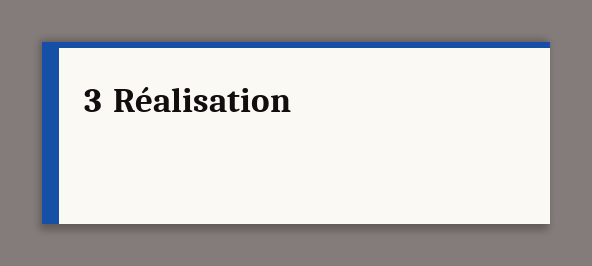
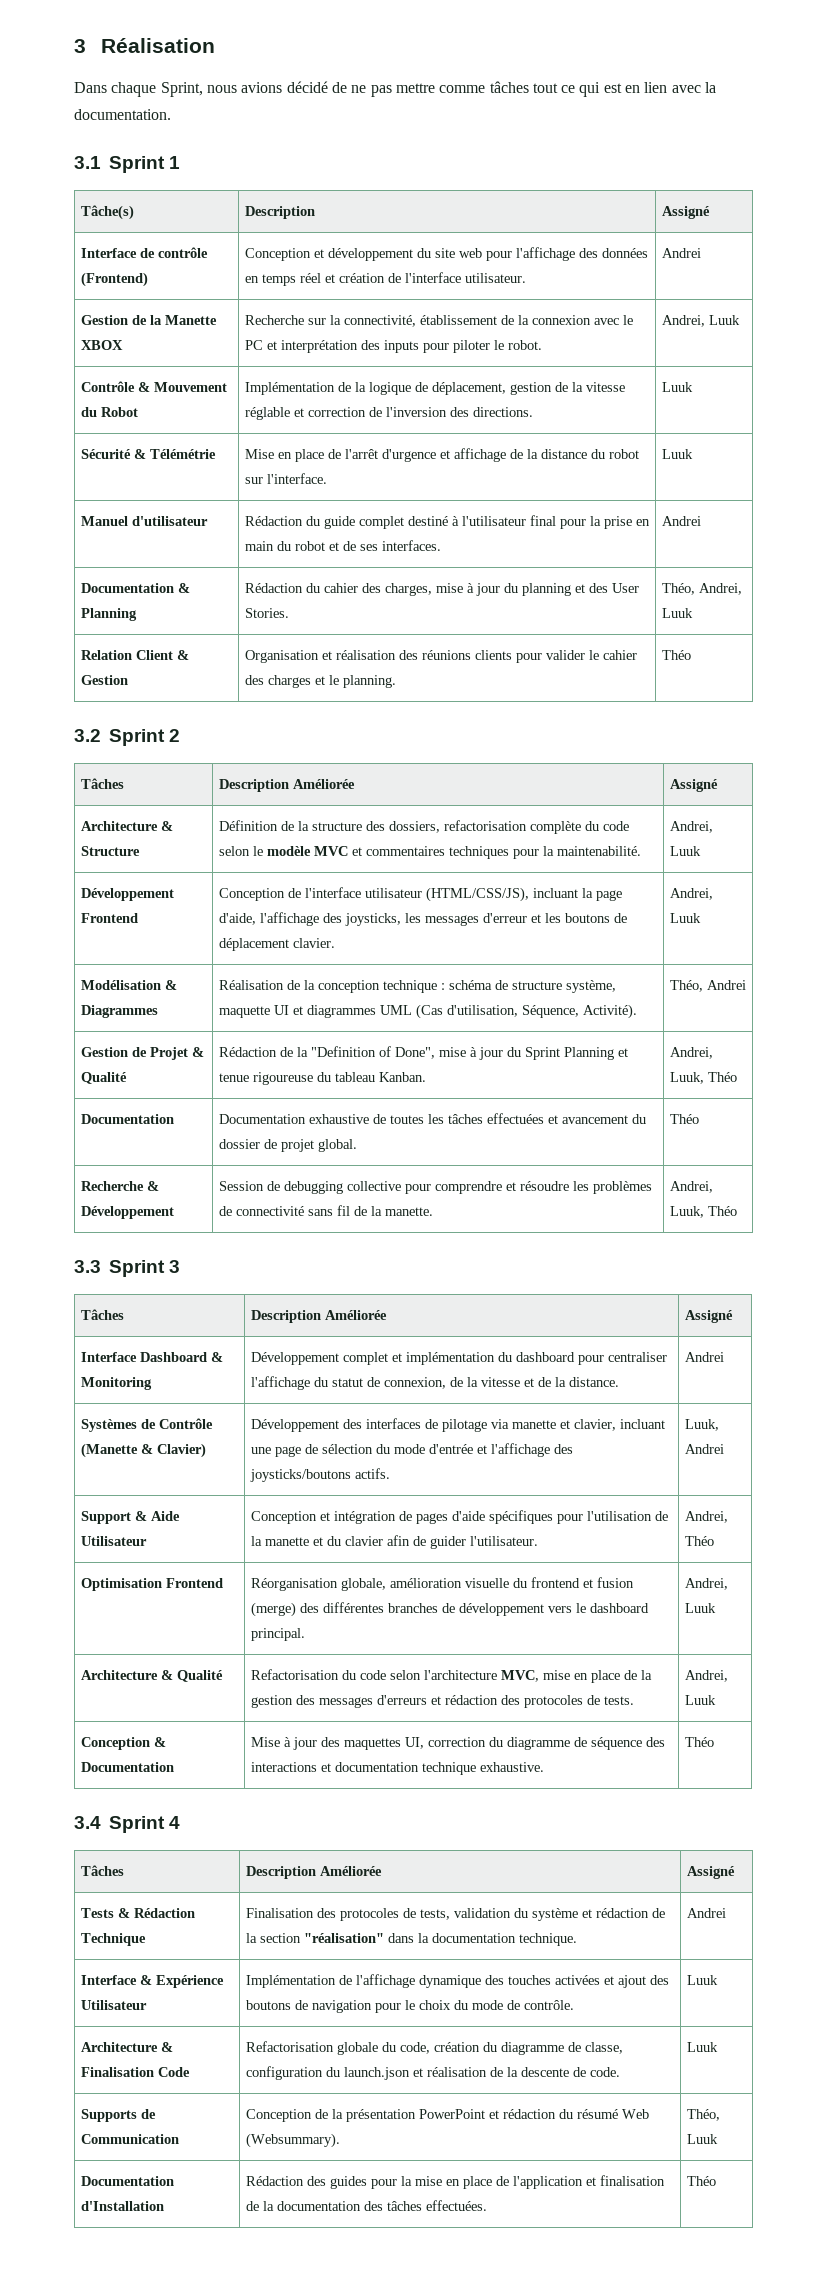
+ Dans chaque Sprint, nous avions décidé de ne pas mettre comme tâches tout ce qui est en lien avec la documentation.
+ 3.1 Sprint 1
+ Tâche(s) | Description | Assigné
+ Interface de contrôle (Frontend) | Conception et développement du site web pour l'affichage des données en temps réel et création de l'interface utilisateur. | Andrei
+ Gestion de la Manette XBOX | Recherche sur la connectivité, établissement de la connexion avec le PC et interprétation des inputs pour piloter le robot. | Andrei, Luuk
+ Contrôle & Mouvement du Robot | Implémentation de la logique de déplacement, gestion de la vitesse réglable et correction de l'inversion des directions. | Luuk
+ Sécurité & Télémétrie | Mise en place de l'arrêt d'urgence et affichage de la distance du robot sur l'interface. | Luuk
+ Manuel d'utilisateur | Rédaction du guide complet destiné à l'utilisateur final pour la prise en main du robot et de ses interfaces. | Andrei
+ Documentation & Planning | Rédaction du cahier des charges, mise à jour du planning et des User Stories. | Théo, Andrei, Luuk
+ Relation Client & Gestion | Organisation et réalisation des réunions clients pour valider le cahier des charges et le planning. | Théo
+ 3.2 Sprint 2
+ Tâches | Description Améliorée | Assigné
+ Architecture & Structure | Définition de la structure des dossiers, refactorisation complète du code selon le modèle MVC et commentaires techniques pour la maintenabilité. | Andrei, Luuk
+ Développement Frontend | Conception de l'interface utilisateur (HTML/CSS/JS), incluant la page d'aide, l'affichage des joysticks, les messages d'erreur et les boutons de déplacement clavier. | Andrei, Luuk
+ Modélisation & Diagrammes | Réalisation de la conception technique : schéma de structure système, maquette UI et diagrammes UML (Cas d'utilisation, Séquence, Activité). | Théo, Andrei
+ Gestion de Projet & Qualité | Rédaction de la "Definition of Done", mise à jour du Sprint Planning et tenue rigoureuse du tableau Kanban. | Andrei, Luuk, Théo
+ Documentation | Documentation exhaustive de toutes les tâches effectuées et avancement du dossier de projet global. | Théo
+ Recherche & Développement | Session de debugging collective pour comprendre et résoudre les problèmes de connectivité sans fil de la manette. | Andrei, Luuk, Théo
+ 3.3 Sprint 3
+ Tâches | Description Améliorée | Assigné
+ Interface Dashboard & Monitoring | Développement complet et implémentation du dashboard pour centraliser l'affichage du statut de connexion, de la vitesse et de la distance. | Andrei
+ Systèmes de Contrôle (Manette & Clavier) | Développement des interfaces de pilotage via manette et clavier, incluant une page de sélection du mode d'entrée et l'affichage des joysticks/boutons actifs. | Luuk, Andrei
+ Support & Aide Utilisateur | Conception et intégration de pages d'aide spécifiques pour l'utilisation de la manette et du clavier afin de guider l'utilisateur. | Andrei, Théo
+ Optimisation Frontend | Réorganisation globale, amélioration visuelle du frontend et fusion (merge) des différentes branches de développement vers le dashboard principal. | Andrei, Luuk
+ Architecture & Qualité | Refactorisation du code selon l'architecture MVC, mise en place de la gestion des messages d'erreurs et rédaction des protocoles de tests. | Andrei, Luuk
+ Conception & Documentation | Mise à jour des maquettes UI, correction du diagramme de séquence des interactions et documentation technique exhaustive. | Théo
+ 3.4 Sprint 4
+ Tâches | Description Améliorée | Assigné
+ Tests & Rédaction Technique | Finalisation des protocoles de tests, validation du système et rédaction de la section "réalisation" dans la documentation technique. | Andrei
+ Interface & Expérience Utilisateur | Implémentation de l'affichage dynamique des touches activées et ajout des boutons de navigation pour le choix du mode de contrôle. | Luuk
+ Architecture & Finalisation Code | Refactorisation globale du code, création du diagramme de classe, configuration du launch.json et réalisation de la descente de code. | Luuk
+ Supports de Communication | Conception de la présentation PowerPoint et rédaction du résumé Web (Websummary). | Théo, Luuk
+ Documentation d'Installation | Rédaction des guides pour la mise en place de l'application et finalisation de la documentation des tâches effectuées. | Théo

